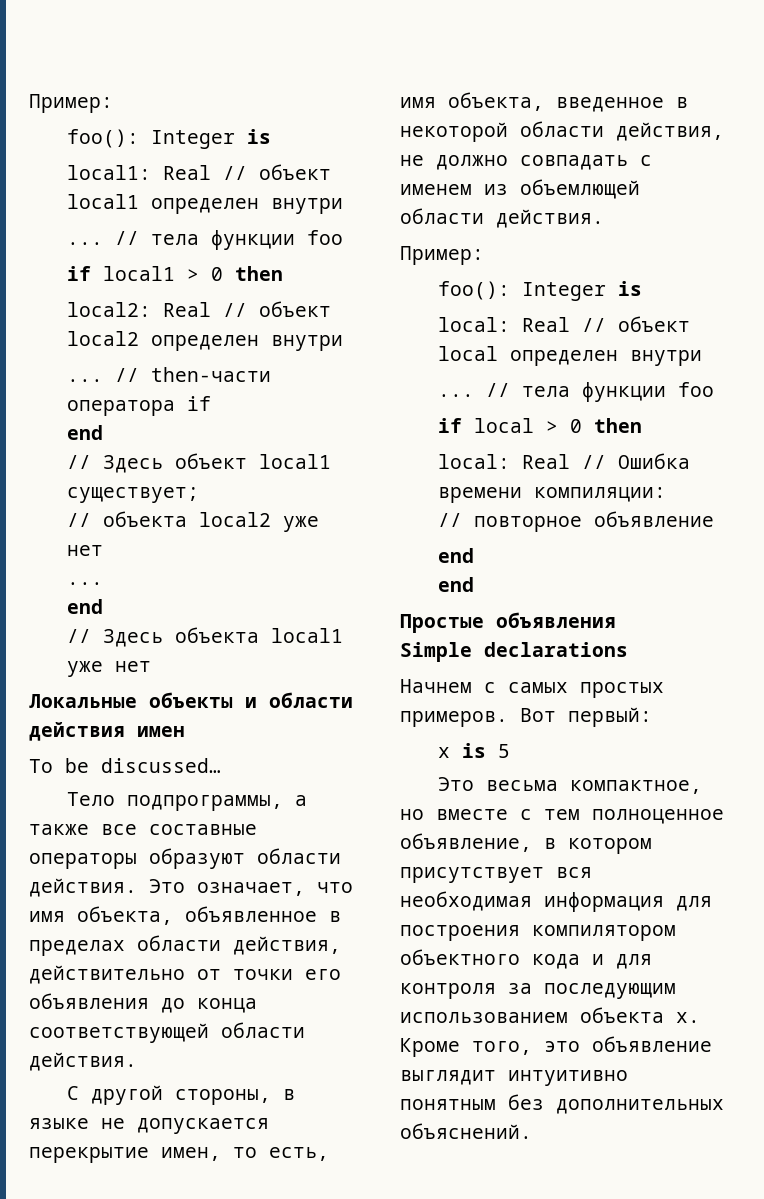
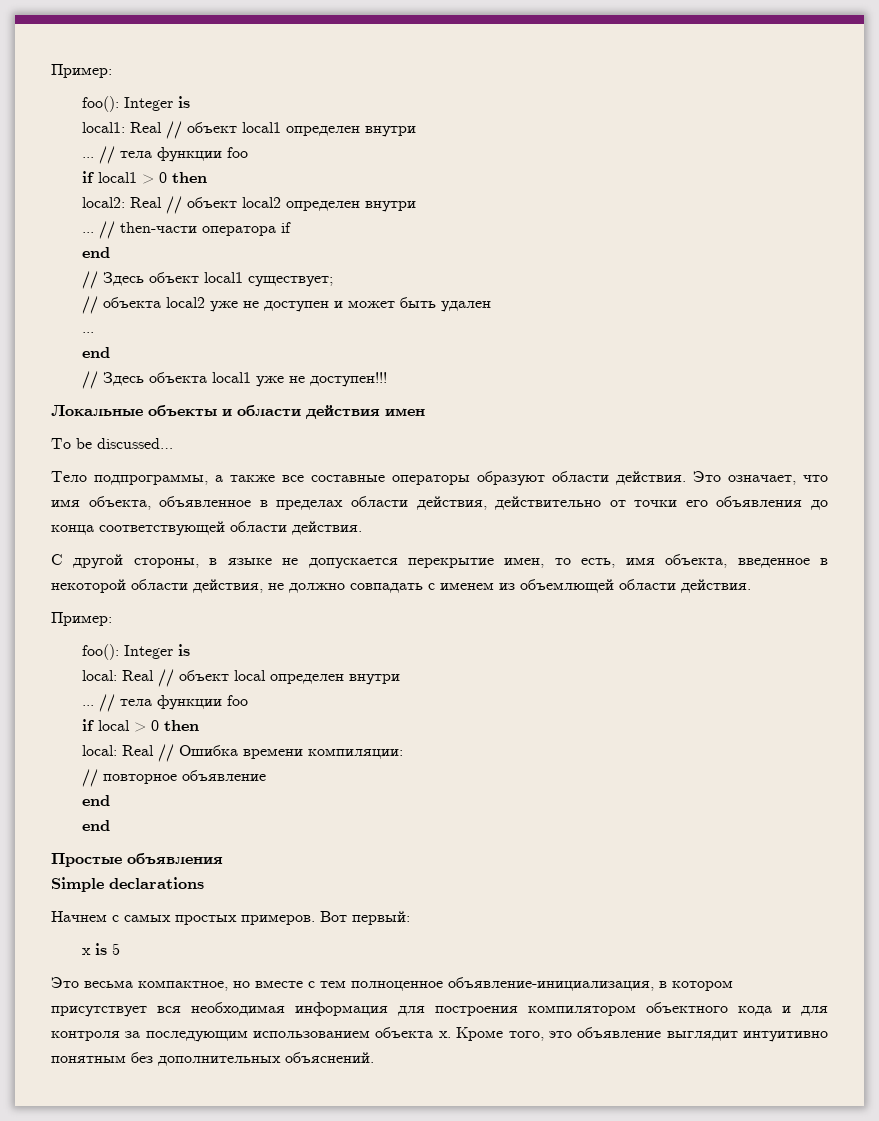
- // объекта local2 уже нет
+ // объекта local2 уже не доступен и может быть удален
- // Здесь объекта local1 уже нет
+ // Здесь объекта local1 уже не доступен!!!
- Это весьма компактное, но вместе с тем полноценное объявление, в котором присутствует вся необходимая информация для построения компилятором объектного кода и для контроля за последующим использованием объекта x.
+ Это весьма компактное, но вместе с тем полноценное объявление-инициализация, в котором присутствует вся необходимая информация для построения компилятором объектного кода и для контроля за последующим использованием объекта x.

